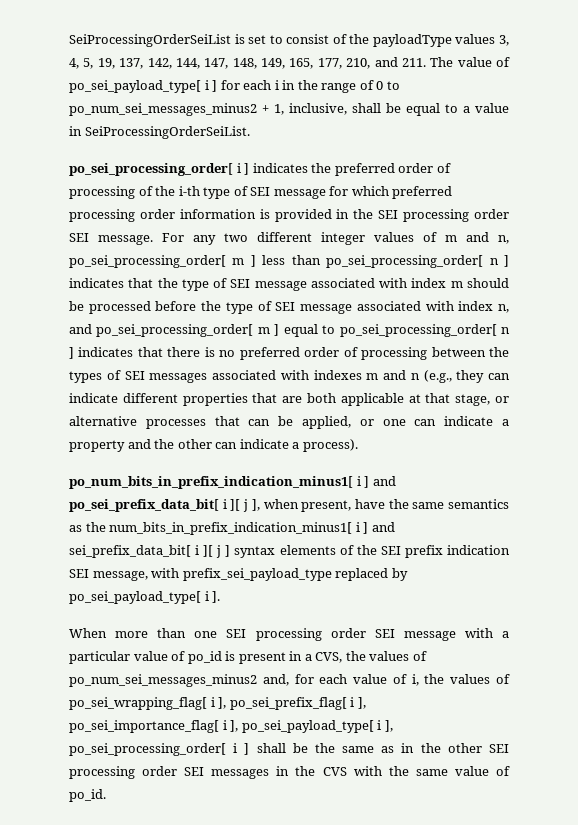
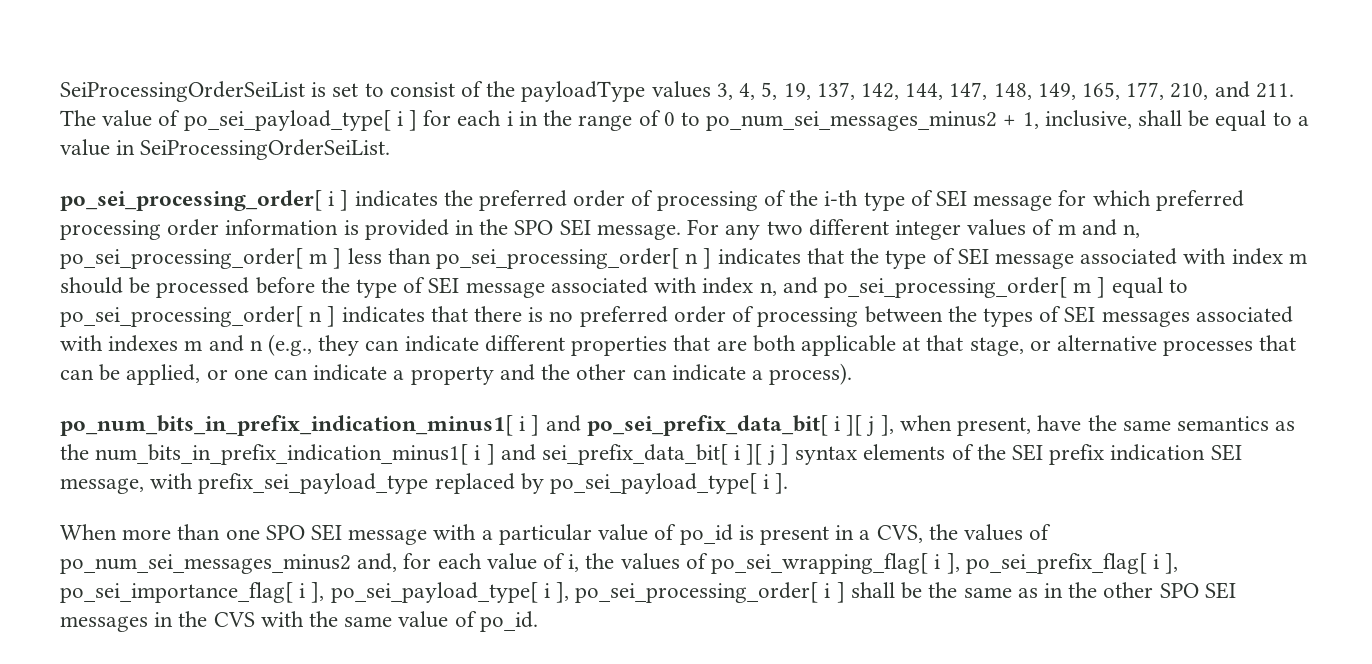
- po_sei_processing_order[ i ] indicates the preferred order of processing of the i-th type of SEI message for which preferred processing order information is provided in the SEI processing order SEI message.
+ po_sei_processing_order[ i ] indicates the preferred order of processing of the i-th type of SEI message for which preferred processing order information is provided in the SPO SEI message.
- When more than one SEI processing order SEI message with a particular value of po_id is present in a CVS, the values of po_num_sei_messages_minus2 and, for each value of i, the values of po_sei_wrapping_flag[ i ], po_sei_prefix_flag[ i ], po_sei_importance_flag[ i ], po_sei_payload_type[ i ], po_sei_processing_order[ i ] shall be the same as in the other SEI processing order SEI messages in the CVS with the same value of po_id.
+ When more than one SPO SEI message with a particular value of po_id is present in a CVS, the values of po_num_sei_messages_minus2 and, for each value of i, the values of po_sei_wrapping_flag[ i ], po_sei_prefix_flag[ i ], po_sei_importance_flag[ i ], po_sei_payload_type[ i ], po_sei_processing_order[ i ] shall be the same as in the other SPO SEI messages in the CVS with the same value of po_id.

